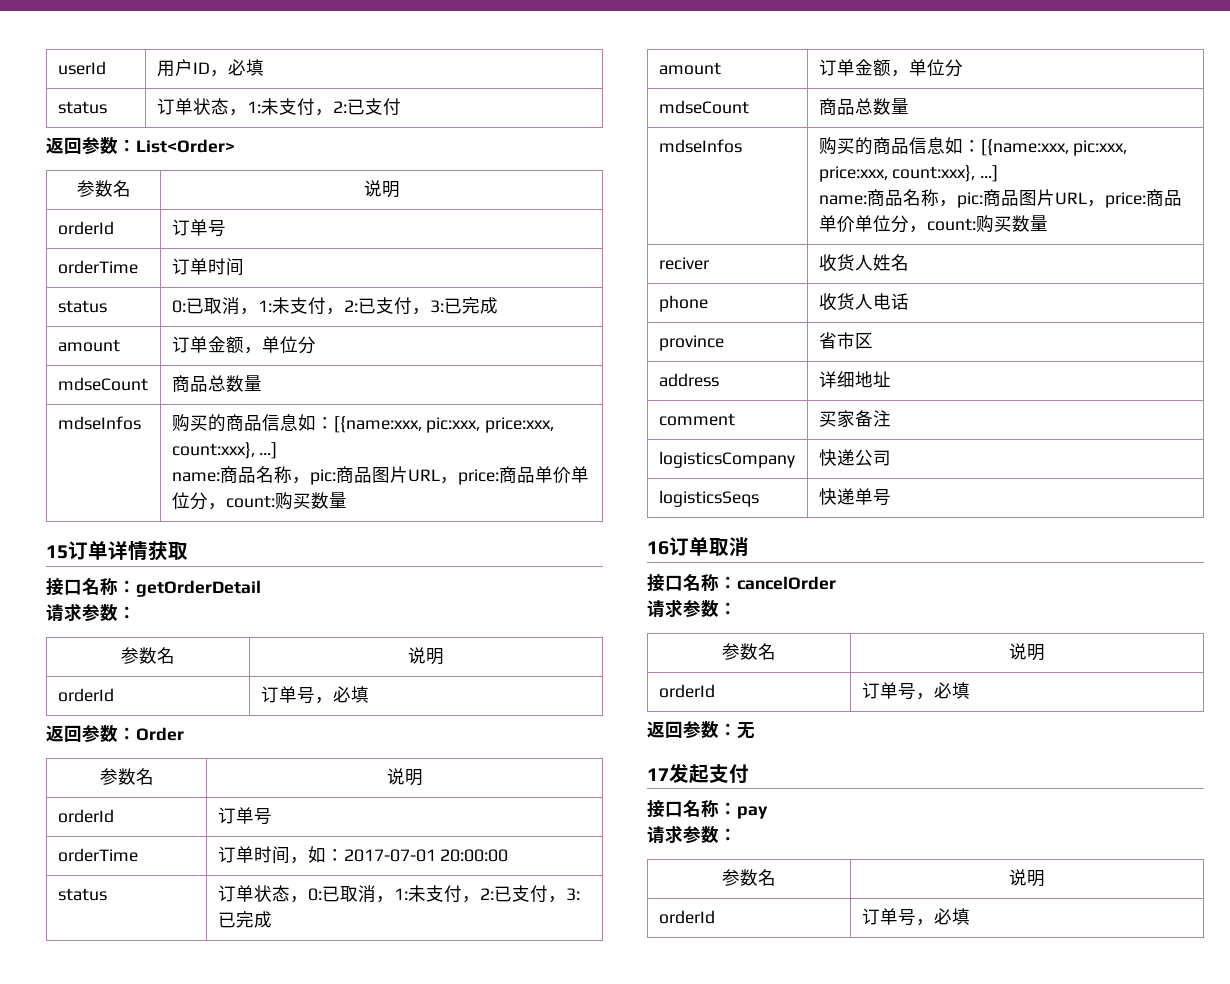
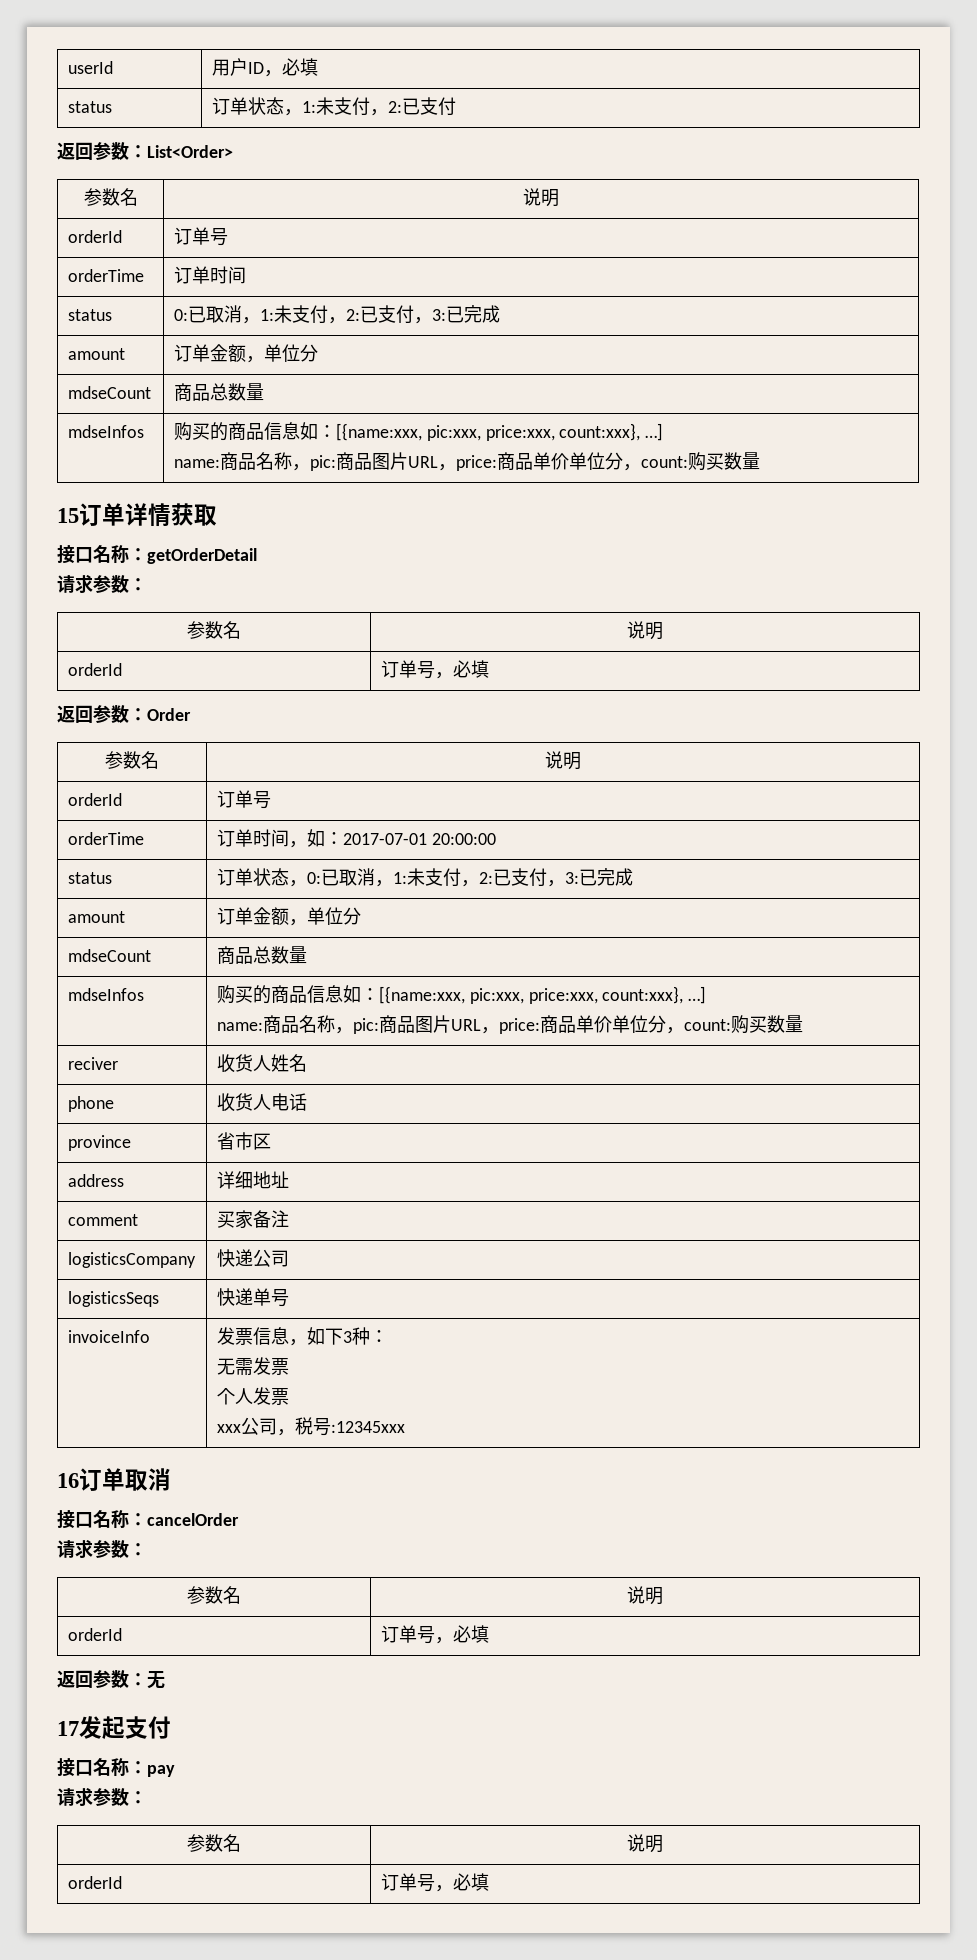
+ invoiceInfo | 发票信息，如下3种：
+ 无需发票
+ 个人发票
+ xxx公司，税号:12345xxx

